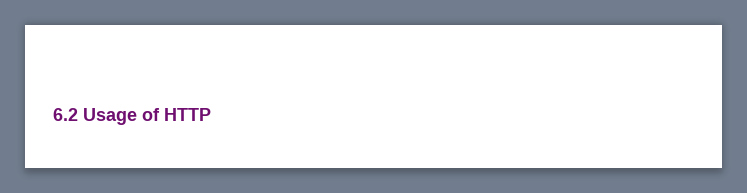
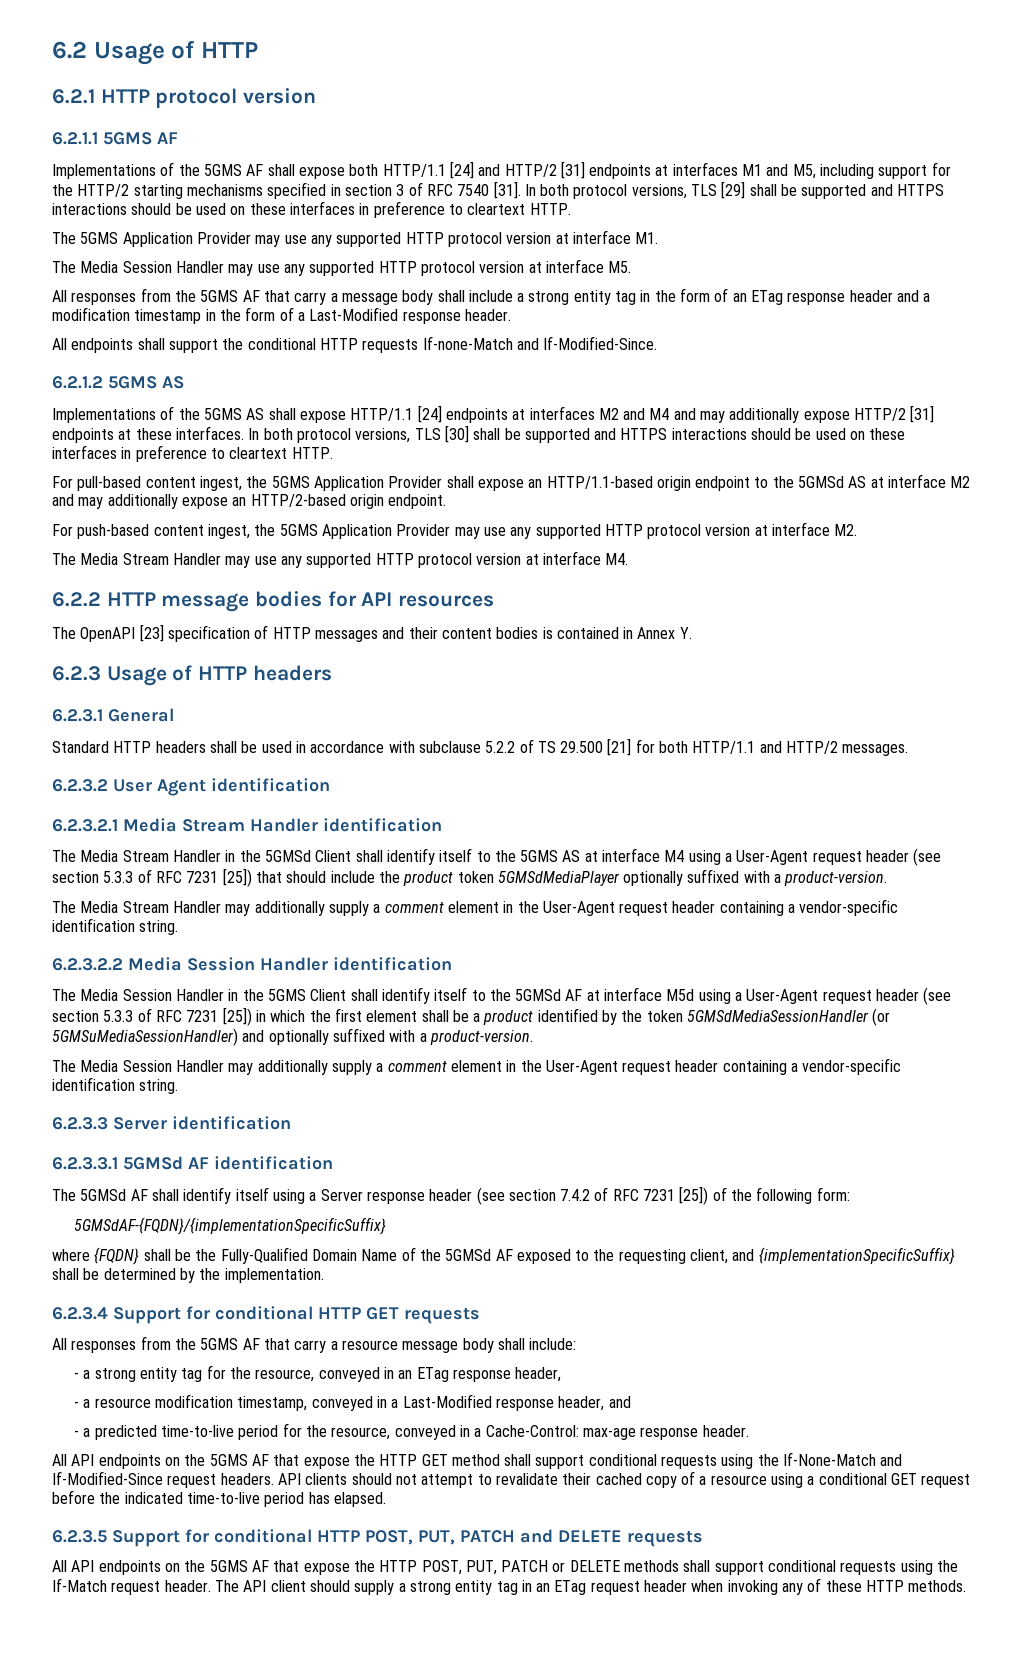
+ 6.2.1 HTTP protocol version
+ 6.2.1.1 5GMS AF
+ Implementations of the 5GMS AF shall expose both HTTP/1.1 [24] and HTTP/2 [31] endpoints at interfaces M1 and M5, including support for the HTTP/2 starting mechanisms specified in section 3 of RFC 7540 [31]. In both protocol versions, TLS [29] shall be supported and HTTPS interactions should be used on these interfaces in preference to cleartext HTTP.
+ The 5GMS Application Provider may use any supported HTTP protocol version at interface M1.
+ The Media Session Handler may use any supported HTTP protocol version at interface M5.
+ All responses from the 5GMS AF that carry a message body shall include a strong entity tag in the form of an ETag response header and a modification timestamp in the form of a Last-Modified response header.
+ All endpoints shall support the conditional HTTP requests If-none-Match and If-Modified-Since.
+ 6.2.1.2 5GMS AS
+ Implementations of the 5GMS AS shall expose HTTP/1.1 [24] endpoints at interfaces M2 and M4 and may additionally expose HTTP/2 [31] endpoints at these interfaces. In both protocol versions, TLS [30] shall be supported and HTTPS interactions should be used on these interfaces in preference to cleartext HTTP.
+ For pull-based content ingest, the 5GMS Application Provider shall expose an HTTP/1.1-based origin endpoint to the 5GMSd AS at interface M2 and may additionally expose an HTTP/2-based origin endpoint.
+ For push-based content ingest, the 5GMS Application Provider may use any supported HTTP protocol version at interface M2.
+ The Media Stream Handler may use any supported HTTP protocol version at interface M4.
+ 6.2.2 HTTP message bodies for API resources
+ The OpenAPI [23] specification of HTTP messages and their content bodies is contained in Annex Y.
+ 6.2.3 Usage of HTTP headers
+ 6.2.3.1 General
+ Standard HTTP headers shall be used in accordance with subclause 5.2.2 of TS 29.500 [21] for both HTTP/1.1 and HTTP/2 messages.
+ 6.2.3.2 User Agent identification
+ 6.2.3.2.1 Media Stream Handler identification
+ The Media Stream Handler in the 5GMSd Client shall identify itself to the 5GMS AS at interface M4 using a User-Agent request header (see section 5.3.3 of RFC 7231 [25]) that should include the product token 5GMSdMediaPlayer optionally suffixed with a product-version.
+ The Media Stream Handler may additionally supply a comment element in the User-Agent request header containing a vendor-specific identification string.
+ 6.2.3.2.2 Media Session Handler identification
+ The Media Session Handler in the 5GMS Client shall identify itself to the 5GMSd AF at interface M5d using a User-Agent request header (see section 5.3.3 of RFC 7231 [25]) in which the first element shall be a product identified by the token 5GMSdMediaSessionHandler (or 5GMSuMediaSessionHandler) and optionally suffixed with a product-version.
+ The Media Session Handler may additionally supply a comment element in the User-Agent request header containing a vendor-specific identification string.
+ 6.2.3.3 Server identification
+ 6.2.3.3.1 5GMSd AF identification
+ The 5GMSd AF shall identify itself using a Server response header (see section 7.4.2 of RFC 7231 [25]) of the following form:
+ 5GMSdAF-{FQDN}/{implementationSpecificSuffix}
+ where {FQDN} shall be the Fully-Qualified Domain Name of the 5GMSd AF exposed to the requesting client, and {implementationSpecificSuffix} shall be determined by the implementation.
+ 6.2.3.4 Support for conditional HTTP GET requests
+ All responses from the 5GMS AF that carry a resource message body shall include:
+ - a strong entity tag for the resource, conveyed in an ETag response header,
+ - a resource modification timestamp, conveyed in a Last-Modified response header, and
+ - a predicted time-to-live period for the resource, conveyed in a Cache-Control: max-age response header.
+ All API endpoints on the 5GMS AF that expose the HTTP GET method shall support conditional requests using the If-None-Match and If-Modified-Since request headers. API clients should not attempt to revalidate their cached copy of a resource using a conditional GET request before the indicated time-to-live period has elapsed.
+ 6.2.3.5 Support for conditional HTTP POST, PUT, PATCH and DELETE requests
+ All API endpoints on the 5GMS AF that expose the HTTP POST, PUT, PATCH or DELETE methods shall support conditional requests using the If-Match request header. The API client should supply a strong entity tag in an ETag request header when invoking any of these HTTP methods.

